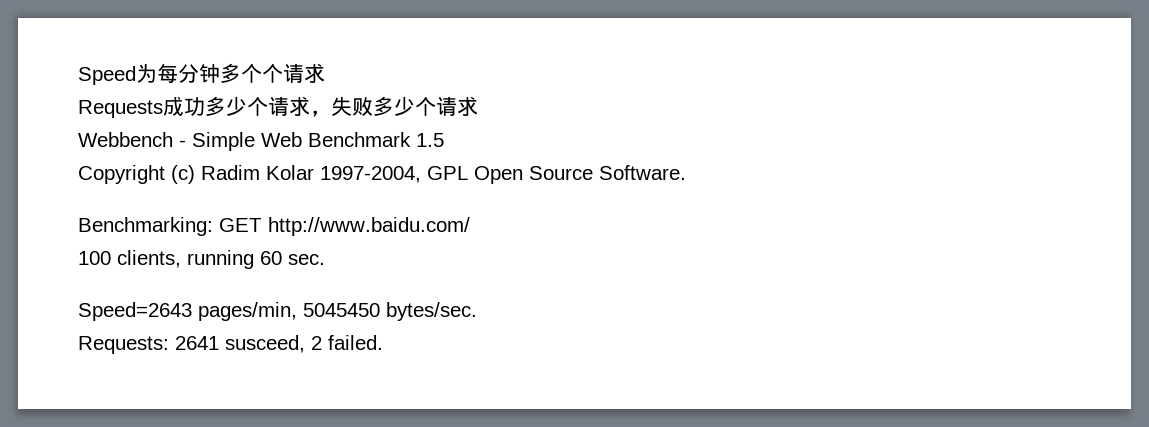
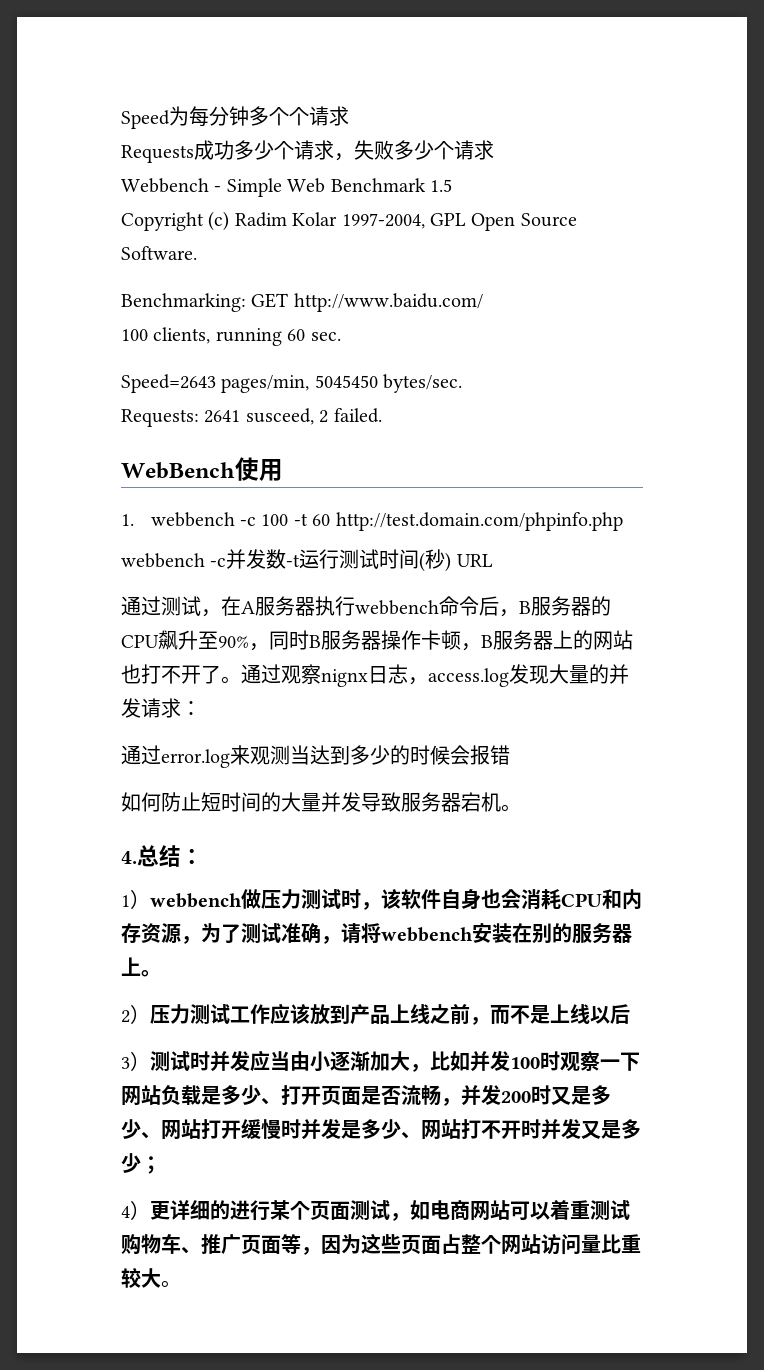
+ WebBench使用
+ 1. webbench -c 100 -t 60 http://test.domain.com/phpinfo.php
+ webbench -c并发数-t运行测试时间(秒) URL
+ 通过测试，在A服务器执行webbench命令后，B服务器的CPU飙升至90%，同时B服务器操作卡顿，B服务器上的网站也打不开了。通过观察nignx日志，access.log发现大量的并发请求：
+ 通过error.log来观测当达到多少的时候会报错
+ 如何防止短时间的大量并发导致服务器宕机。
+ 4.总结：
+ 1）webbench做压力测试时，该软件自身也会消耗CPU和内存资源，为了测试准确，请将webbench安装在别的服务器上。
+ 2）压力测试工作应该放到产品上线之前，而不是上线以后
+ 3）测试时并发应当由小逐渐加大，比如并发100时观察一下网站负载是多少、打开页面是否流畅，并发200时又是多少、网站打开缓慢时并发是多少、网站打不开时并发又是多少；
+ 4）更详细的进行某个页面测试，如电商网站可以着重测试购物车、推广页面等，因为这些页面占整个网站访问量比重较大。

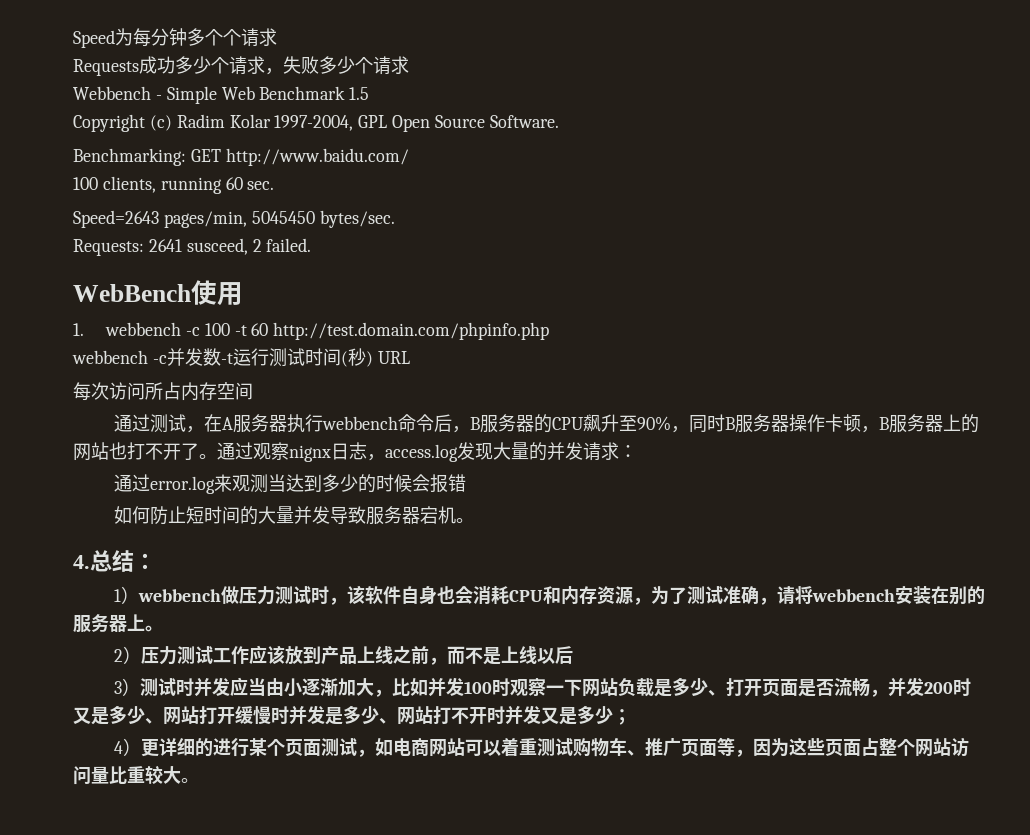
+ 每次访问所占内存空间

